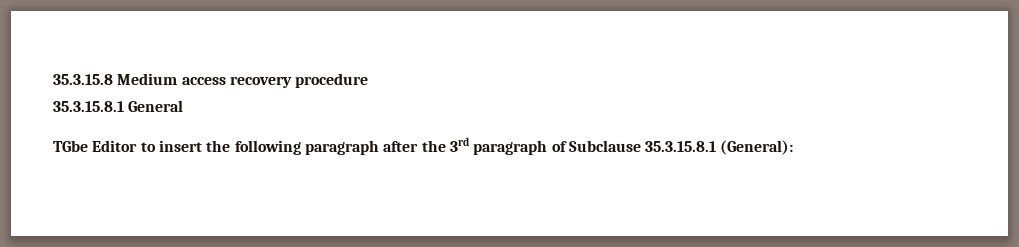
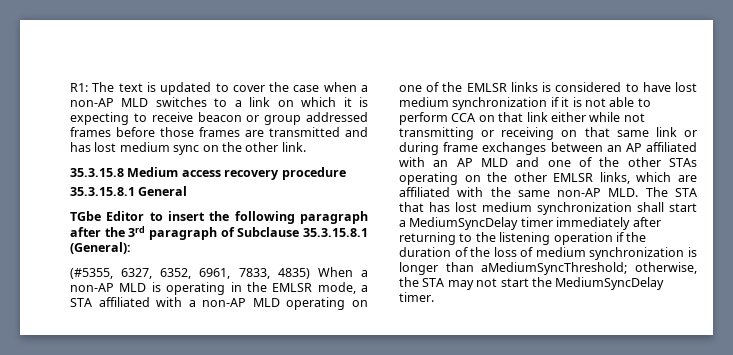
+ R1: The text is updated to cover the case when a non-AP MLD switches to a link on which it is expecting to receive beacon or group addressed frames before those frames are transmitted and has lost medium sync on the other link.
+ (#5355, 6327, 6352, 6961, 7833, 4835) When a non-AP MLD is operating in the EMLSR mode, a STA affiliated with a non-AP MLD operating on one of the EMLSR links is considered to have lost medium synchronization if it is not able to perform CCA on that link either while not transmitting or receiving on that same link or during frame exchanges between an AP affiliated with an AP MLD and one of the other STAs operating on the other EMLSR links, which are affiliated with the same non-AP MLD. The STA that has lost medium synchronization shall start a MediumSyncDelay timer immediately after returning to the listening operation if the duration of the loss of medium synchronization is longer than aMediumSyncThreshold; otherwise, the STA may not start the MediumSyncDelay timer.

